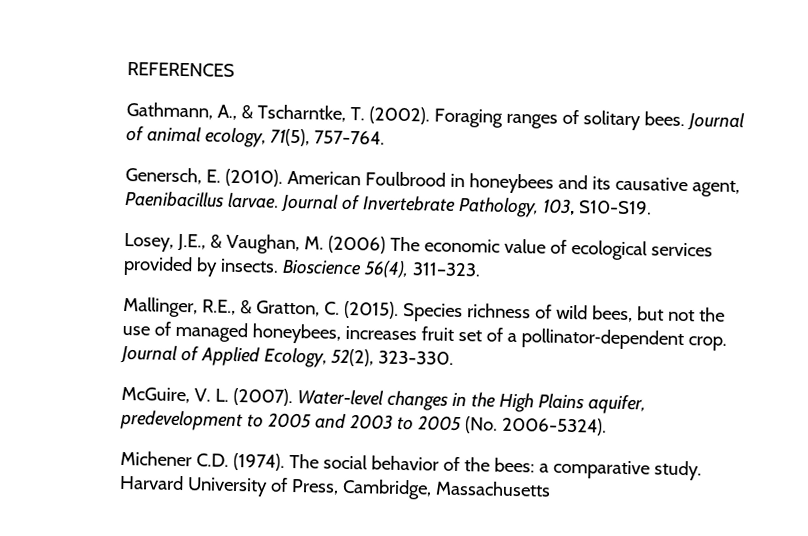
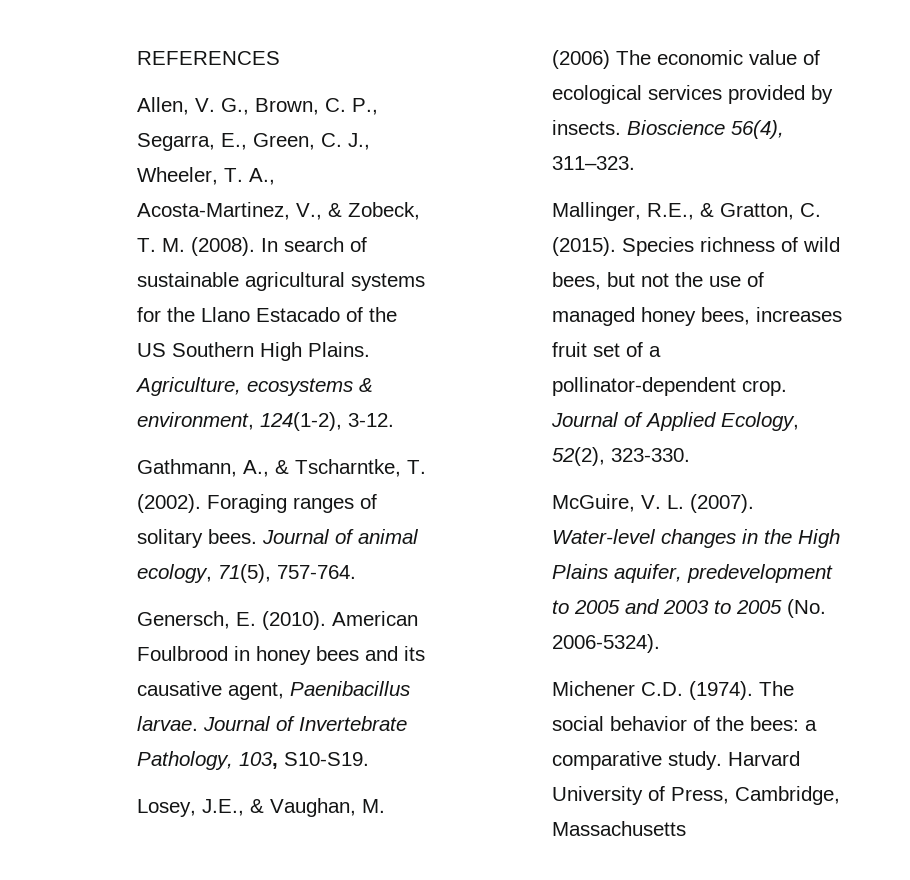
+ Allen, V. G., Brown, C. P., Segarra, E., Green, C. J., Wheeler, T. A., Acosta-Martinez, V., & Zobeck, T. M. (2008). In search of sustainable agricultural systems for the Llano Estacado of the US Southern High Plains. Agriculture, ecosystems & environment, 124(1-2), 3-12.
- American Foulbrood in honeybees and its causative agent, Paenibacillus larvae.
+ American Foulbrood in honey bees and its causative agent, Paenibacillus larvae.
- Species richness of wild bees, but not the use of managed honeybees, increases fruit set of a pollinator‐dependent crop.
+ Species richness of wild bees, but not the use of managed honey bees, increases fruit set of a pollinator‐dependent crop.

